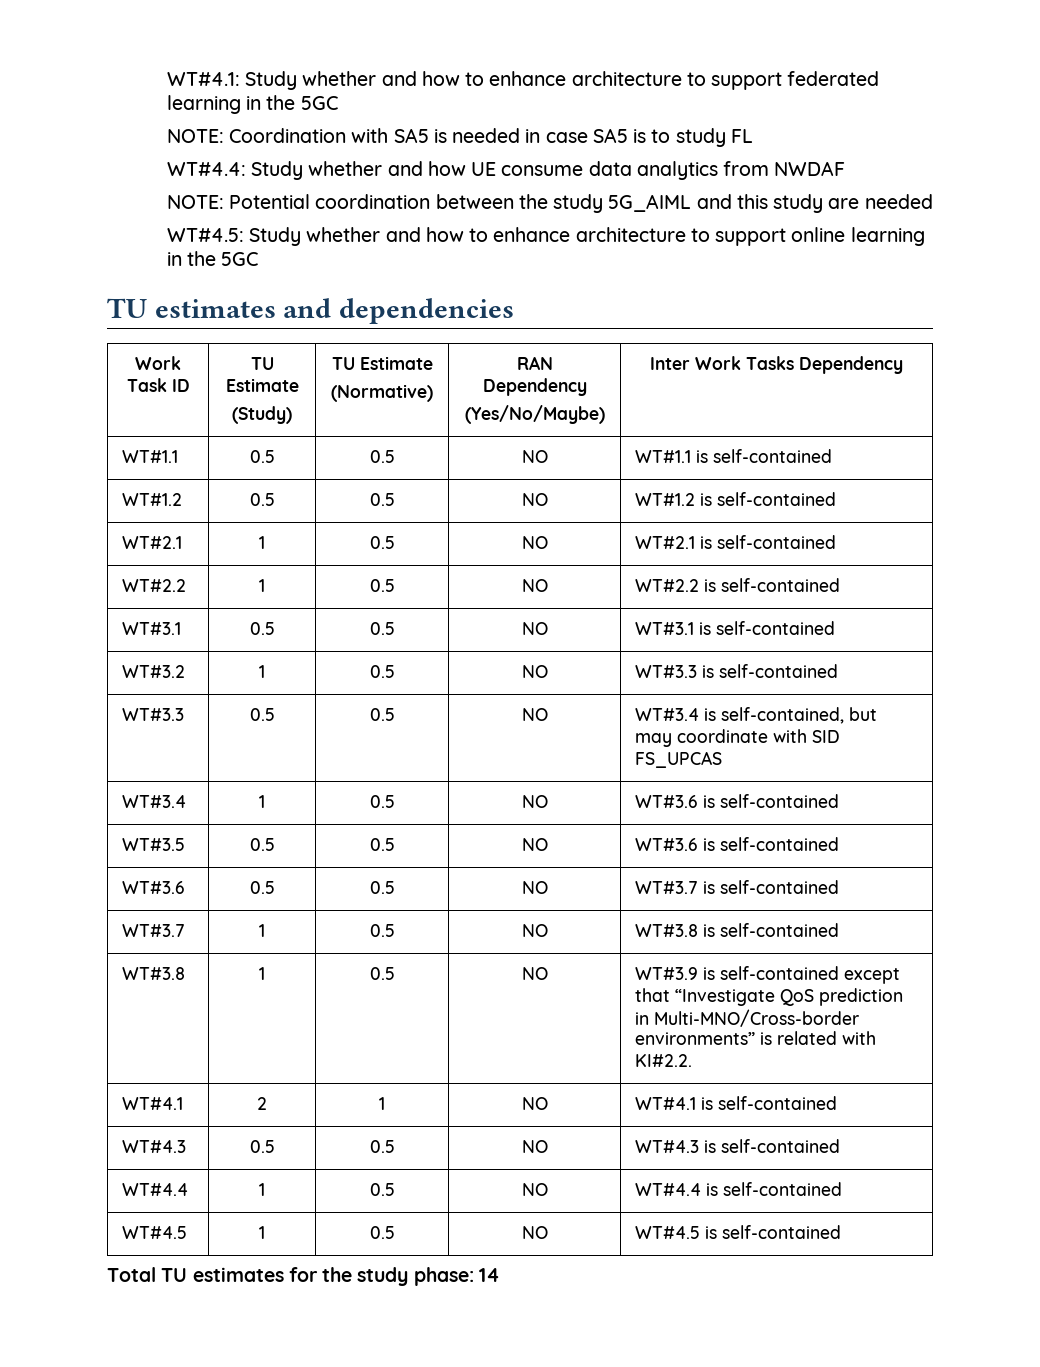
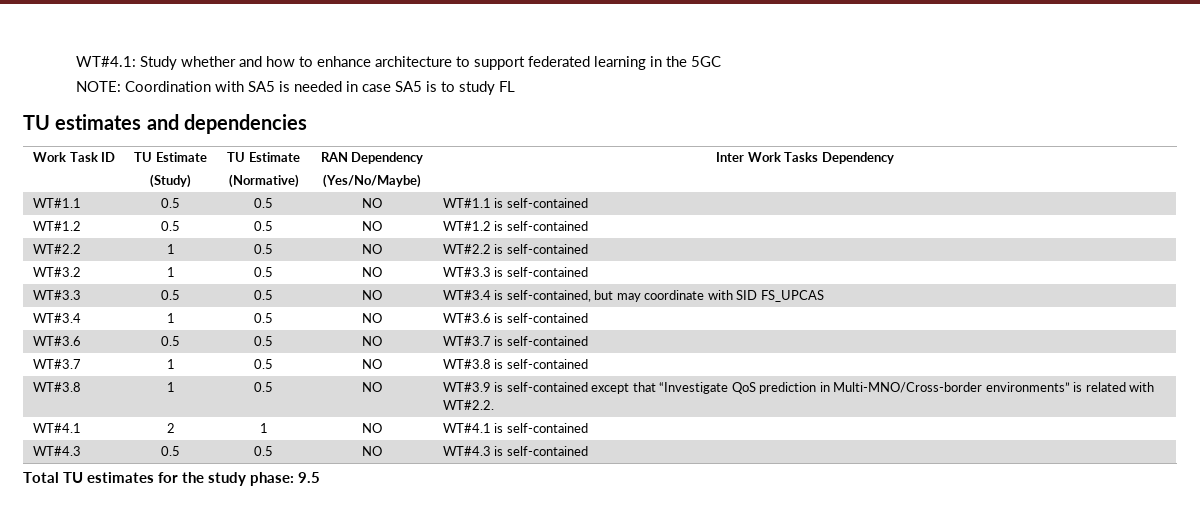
- WT#4.4: Study whether and how UE consume data analytics from NWDAF
- NOTE: Potential coordination between the study 5G_AIML and this study are needed
- WT#4.5: Study whether and how to enhance architecture to support online learning in the 5GC
- WT#2.1 | 1 | 0.5 | NO | WT#2.1 is self-contained
- WT#3.1 | 0.5 | 0.5 | NO | WT#3.1 is self-contained
- WT#3.5 | 0.5 | 0.5 | NO | WT#3.6 is self-contained
- WT#3.8 | 1 | 0.5 | NO | WT#3.9 is self-contained except that “Investigate QoS prediction in Multi-MNO/Cross-border environments” is related with KI#2.2.
+ WT#3.8 | 1 | 0.5 | NO | WT#3.9 is self-contained except that “Investigate QoS prediction in Multi-MNO/Cross-border environments” is related with WT#2.2.
- WT#4.4 | 1 | 0.5 | NO | WT#4.4 is self-contained
- WT#4.5 | 1 | 0.5 | NO | WT#4.5 is self-contained
- Total TU estimates for the study phase: 14
+ Total TU estimates for the study phase: 9.5

